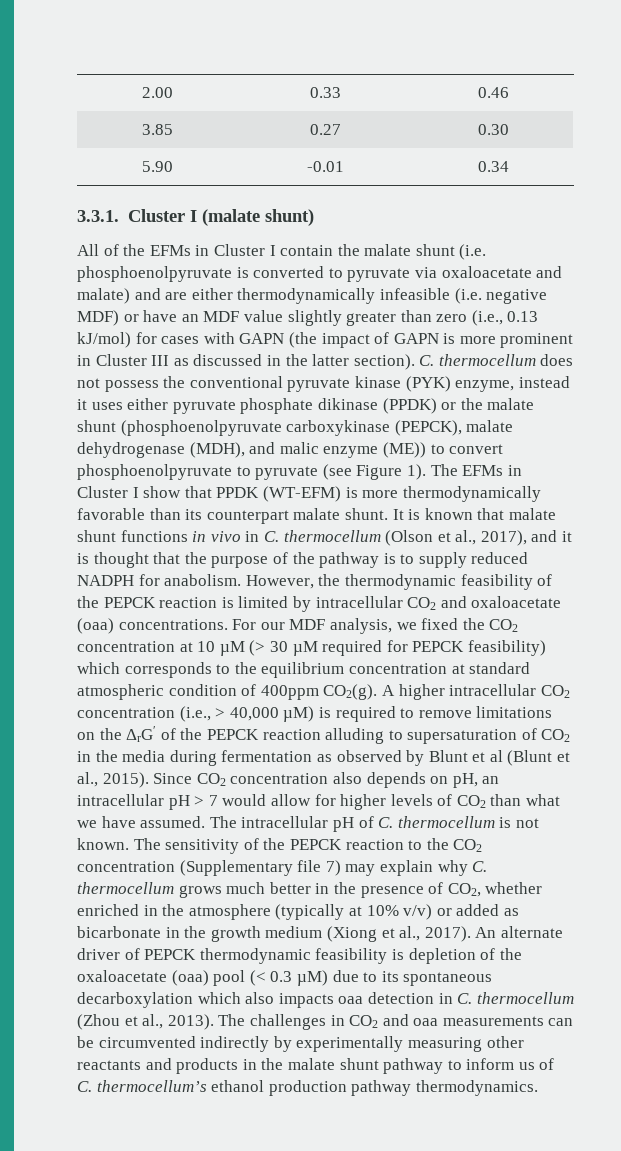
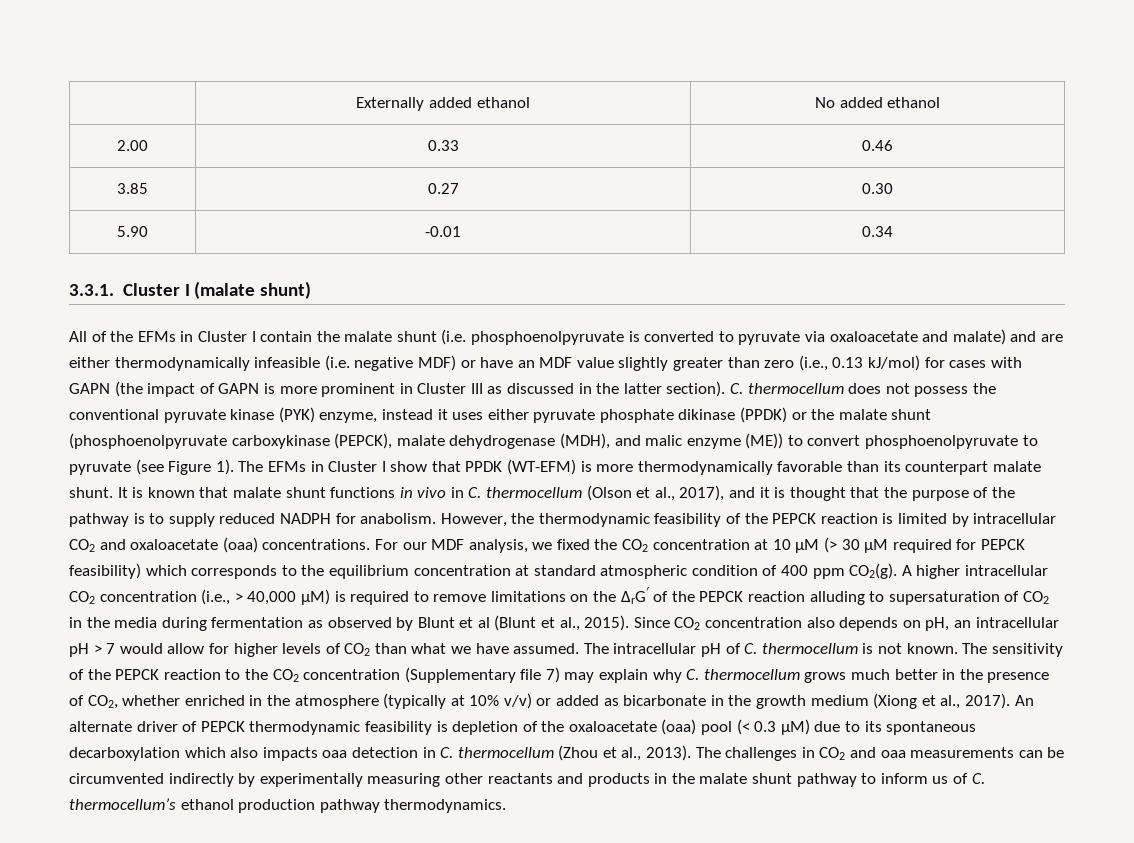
+ | Externally added ethanol | No added ethanol
- For our MDF analysis, we fixed the CO2 concentration at 10 µM (> 30 µM required for PEPCK feasibility) which corresponds to the equilibrium concentration at standard atmospheric condition of 400ppm CO2(g).
+ For our MDF analysis, we fixed the CO2 concentration at 10 µM (> 30 µM required for PEPCK feasibility) which corresponds to the equilibrium concentration at standard atmospheric condition of 400 ppm CO2(g).

